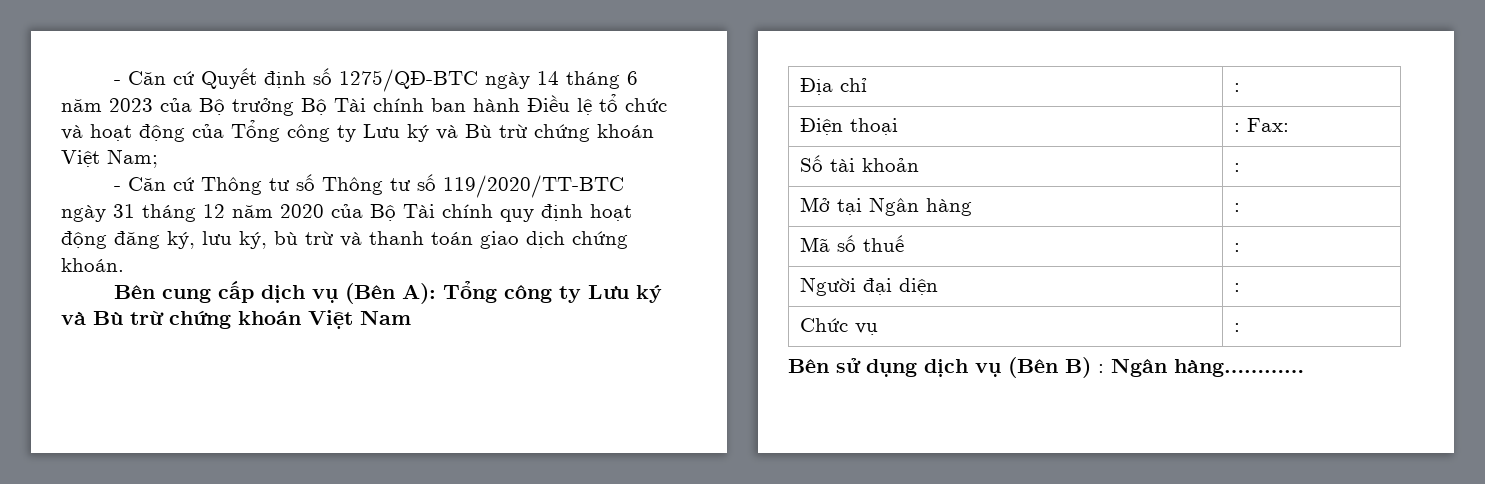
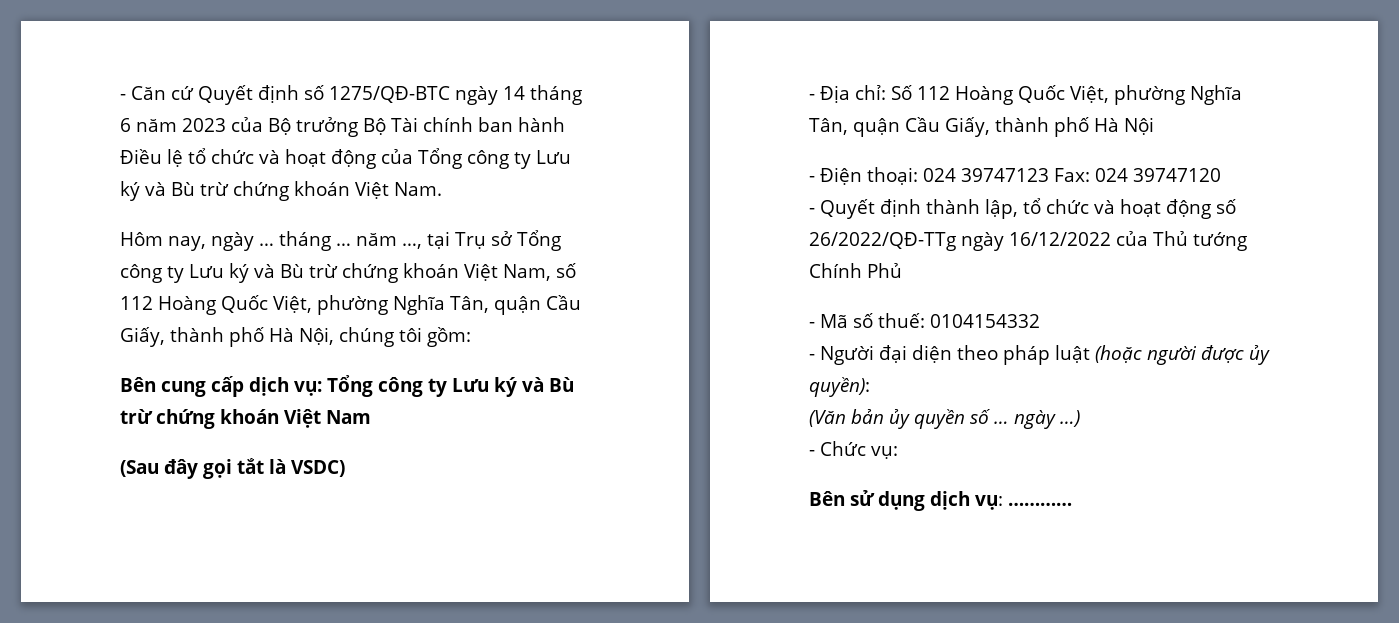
- - Căn cứ Quyết định số 1275/QĐ-BTC ngày 14 tháng 6 năm 2023 của Bộ trưởng Bộ Tài chính ban hành Điều lệ tổ chức và hoạt động của Tổng công ty Lưu ký và Bù trừ chứng khoán Việt Nam;
- - Căn cứ Thông tư số Thông tư số 119/2020/TT-BTC ngày 31 tháng 12 năm 2020 của Bộ Tài chính quy định hoạt động đăng ký, lưu ký, bù trừ và thanh toán giao dịch chứng khoán.
+ - Căn cứ Quyết định số 1275/QĐ-BTC ngày 14 tháng 6 năm 2023 của Bộ trưởng Bộ Tài chính ban hành Điều lệ tổ chức và hoạt động của Tổng công ty Lưu ký và Bù trừ chứng khoán Việt Nam.
+ Hôm nay, ngày … tháng … năm …, tại Trụ sở Tổng công ty Lưu ký và Bù trừ chứng khoán Việt Nam, số 112 Hoàng Quốc Việt, phường Nghĩa Tân, quận Cầu Giấy, thành phố Hà Nội, chúng tôi gồm:
- Bên cung cấp dịch vụ (Bên A): Tổng công ty Lưu ký và Bù trừ chứng khoán Việt Nam
+ Bên cung cấp dịch vụ: Tổng công ty Lưu ký và Bù trừ chứng khoán Việt Nam
- Địa chỉ | :
- Điện thoại | : Fax:
- Số tài khoản | :
- Mở tại Ngân hàng | :
- Mã số thuế | :
- Người đại diện | :
- Chức vụ | :
- Bên sử dụng dịch vụ (Bên B) : Ngân hàng…………
+ (Sau đây gọi tắt là VSDC)
+ - Địa chỉ: Số 112 Hoàng Quốc Việt, phường Nghĩa Tân, quận Cầu Giấy, thành phố Hà Nội
+ - Điện thoại: 024 39747123 Fax: 024 39747120
+ - Quyết định thành lập, tổ chức và hoạt động số 26/2022/QĐ-TTg ngày 16/12/2022 của Thủ tướng Chính Phủ
+ - Mã số thuế: 0104154332
+ - Người đại diện theo pháp luật (hoặc người được ủy quyền):
+ (Văn bản ủy quyền số … ngày …)
+ - Chức vụ:
+ Bên sử dụng dịch vụ: …………

